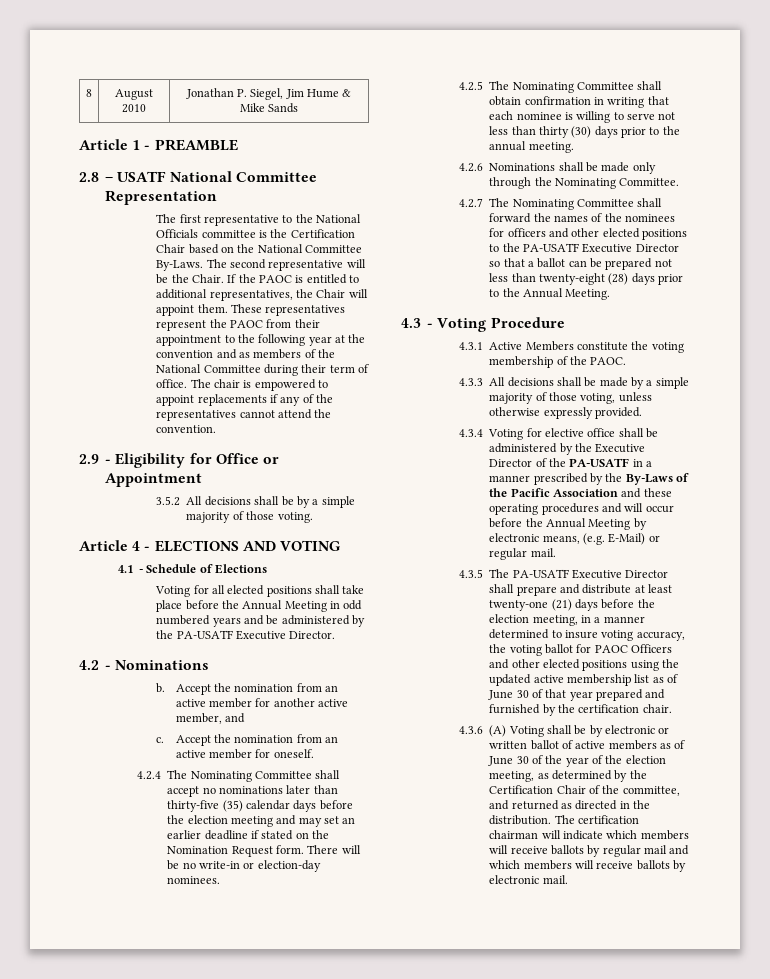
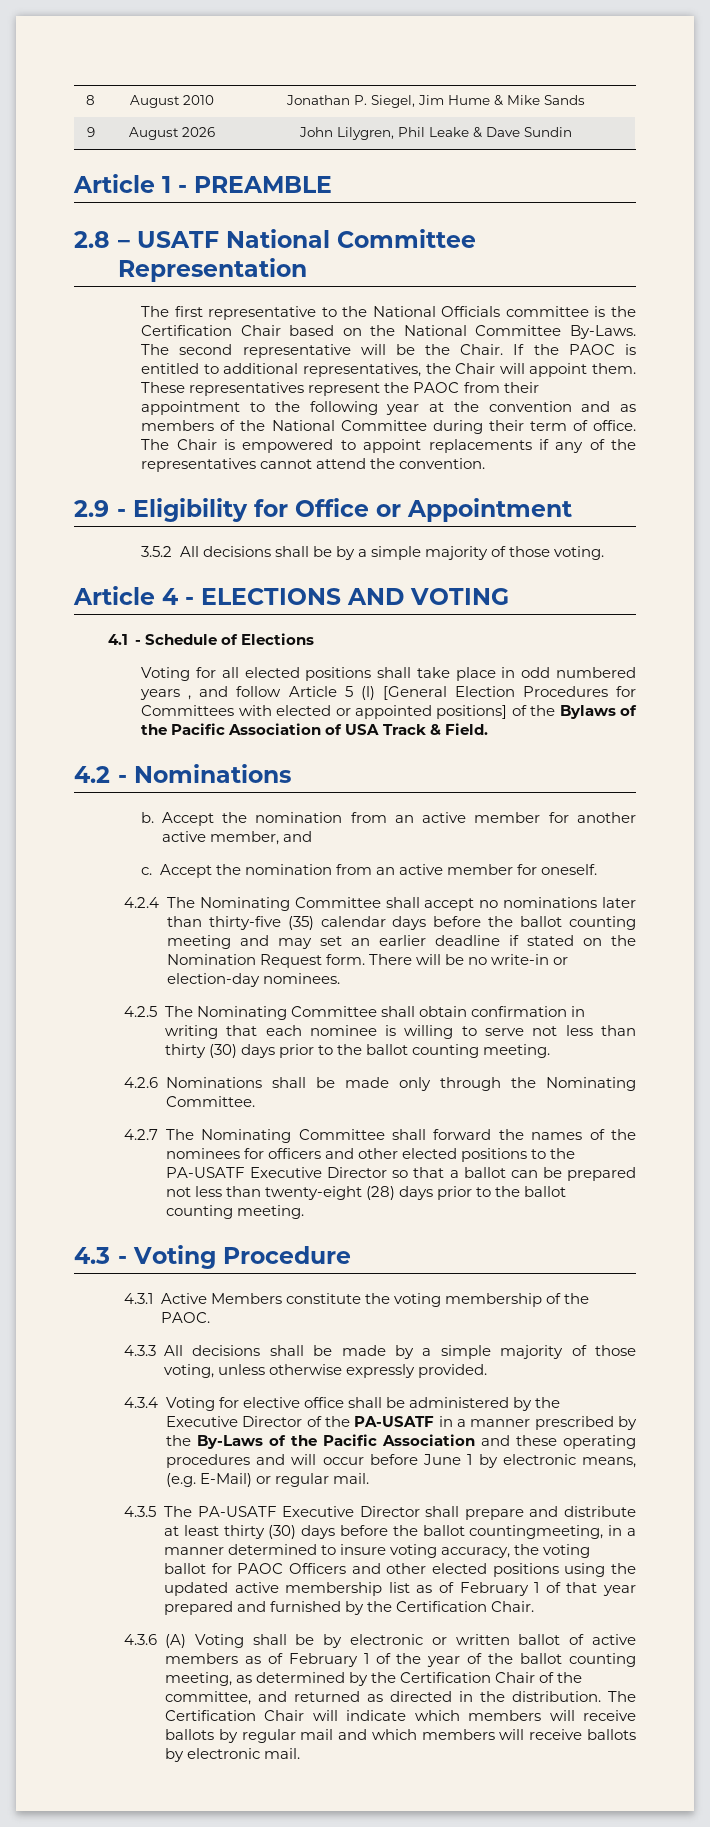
+ 9 | August 2026 | John Lilygren, Phil Leake & Dave Sundin
- The chair is empowered to appoint replacements if any of the representatives cannot attend the convention.
+ The Chair is empowered to appoint replacements if any of the representatives cannot attend the convention.
- Voting for all elected positions shall take place before the Annual Meeting in odd numbered years and be administered by the PA-USATF Executive Director.
+ Voting for all elected positions shall take place in odd numbered years , and follow Article 5 (l) [General Election Procedures for Committees with elected or appointed positions] of the Bylaws of the Pacific Association of USA Track & Field.
- 4.2.4 The Nominating Committee shall accept no nominations later than thirty-five (35) calendar days before the election meeting and may set an earlier deadline if stated on the Nomination Request form.
+ 4.2.4 The Nominating Committee shall accept no nominations later than thirty-five (35) calendar days before the ballot counting meeting and may set an earlier deadline if stated on the Nomination Request form.
- 4.2.5 The Nominating Committee shall obtain confirmation in writing that each nominee is willing to serve not less than thirty (30) days prior to the annual meeting.
+ 4.2.5 The Nominating Committee shall obtain confirmation in writing that each nominee is willing to serve not less than thirty (30) days prior to the ballot counting meeting.
- 4.2.7 The Nominating Committee shall forward the names of the nominees for officers and other elected positions to the PA-USATF Executive Director so that a ballot can be prepared not less than twenty-eight (28) days prior to the Annual Meeting.
+ 4.2.7 The Nominating Committee shall forward the names of the nominees for officers and other elected positions to the PA-USATF Executive Director so that a ballot can be prepared not less than twenty-eight (28) days prior to the ballot counting meeting.
- 4.3.4 Voting for elective office shall be administered by the Executive Director of the PA-USATF in a manner prescribed by the By-Laws of the Pacific Association and these operating procedures and will occur before the Annual Meeting by electronic means, (e.g. E-Mail) or regular mail.
+ 4.3.4 Voting for elective office shall be administered by the Executive Director of the PA-USATF in a manner prescribed by the By-Laws of the Pacific Association and these operating procedures and will occur before June 1 by electronic means, (e.g. E-Mail) or regular mail.
- 4.3.5 The PA-USATF Executive Director shall prepare and distribute at least twenty-one (21) days before the election meeting, in a manner determined to insure voting accuracy, the voting ballot for PAOC Officers and other elected positions using the updated active membership list as of June 30 of that year prepared and furnished by the certification chair.
+ 4.3.5 The PA-USATF Executive Director shall prepare and distribute at least thirty (30) days before the ballot countingmeeting, in a manner determined to insure voting accuracy, the voting ballot for PAOC Officers and other elected positions using the updated active membership list as of February 1 of that year prepared and furnished by the Certification Chair.
- 4.3.6 (A) Voting shall be by electronic or written ballot of active members as of June 30 of the year of the election meeting, as determined by the Certification Chair of the committee, and returned as directed in the distribution.
+ 4.3.6 (A) Voting shall be by electronic or written ballot of active members as of February 1 of the year of the ballot counting meeting, as determined by the Certification Chair of the committee, and returned as directed in the distribution.
- The certification chairman will indicate which members will receive ballots by regular mail and which members will receive ballots by electronic mail.
+ The Certification Chair will indicate which members will receive ballots by regular mail and which members will receive ballots by electronic mail.

